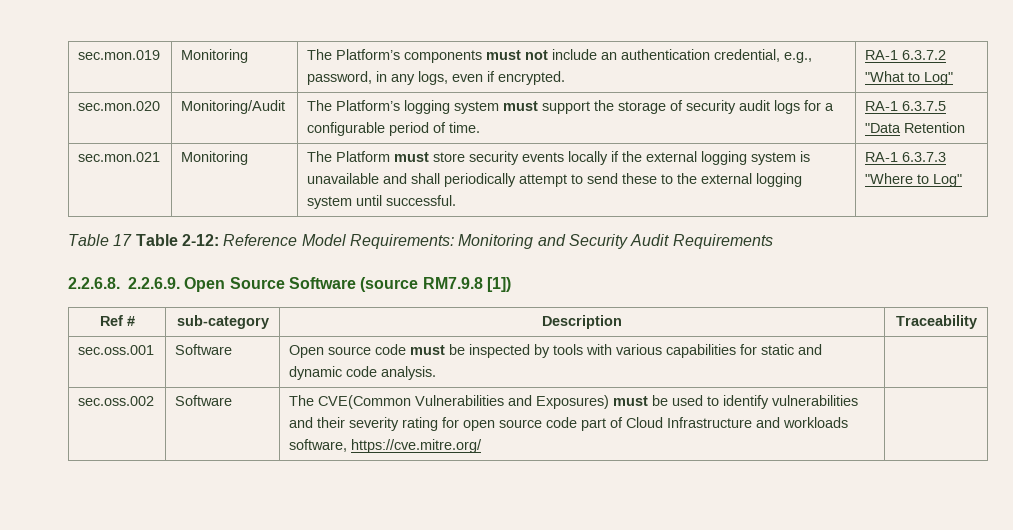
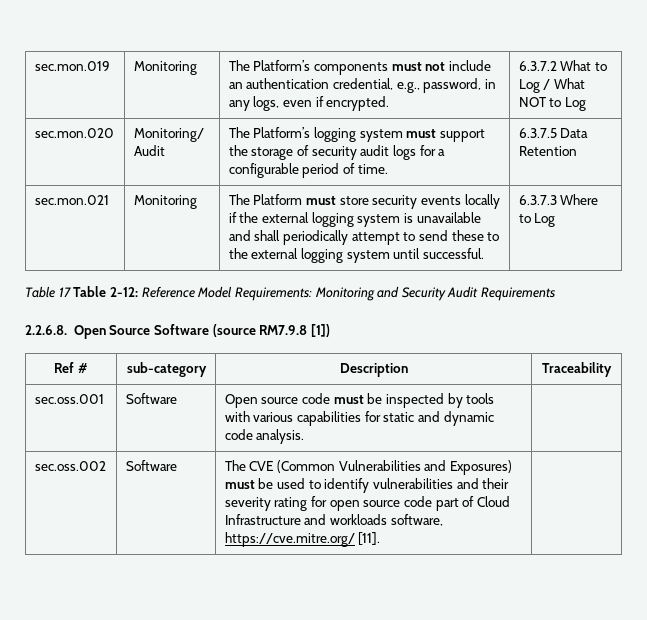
- sec.mon.019 | Monitoring | The Platform’s components must not include an authentication credential, e.g., password, in any logs, even if encrypted. | RA-1 6.3.7.2 "What to Log"
+ sec.mon.019 | Monitoring | The Platform’s components must not include an authentication credential, e.g., password, in any logs, even if encrypted. | 6.3.7.2 What to Log / What NOT to Log
- sec.mon.020 | Monitoring/Audit | The Platform’s logging system must support the storage of security audit logs for a configurable period of time. | RA-1 6.3.7.5 "Data Retention
+ sec.mon.020 | Monitoring/ Audit | The Platform’s logging system must support the storage of security audit logs for a configurable period of time. | 6.3.7.5 Data Retention
- sec.mon.021 | Monitoring | The Platform must store security events locally if the external logging system is unavailable and shall periodically attempt to send these to the external logging system until successful. | RA-1 6.3.7.3 "Where to Log"
+ sec.mon.021 | Monitoring | The Platform must store security events locally if the external logging system is unavailable and shall periodically attempt to send these to the external logging system until successful. | 6.3.7.3 Where to Log
- 2.2.6.8. 2.2.6.9. Open Source Software (source RM7.9.8 [1])
+ 2.2.6.8. Open Source Software (source RM7.9.8 [1])
- sec.oss.002 | Software | The CVE(Common Vulnerabilities and Exposures) must be used to identify vulnerabilities and their severity rating for open source code part of Cloud Infrastructure and workloads software, https://cve.mitre.org/ |
+ sec.oss.002 | Software | The CVE (Common Vulnerabilities and Exposures) must be used to identify vulnerabilities and their severity rating for open source code part of Cloud Infrastructure and workloads software, https://cve.mitre.org/ [11]. |

